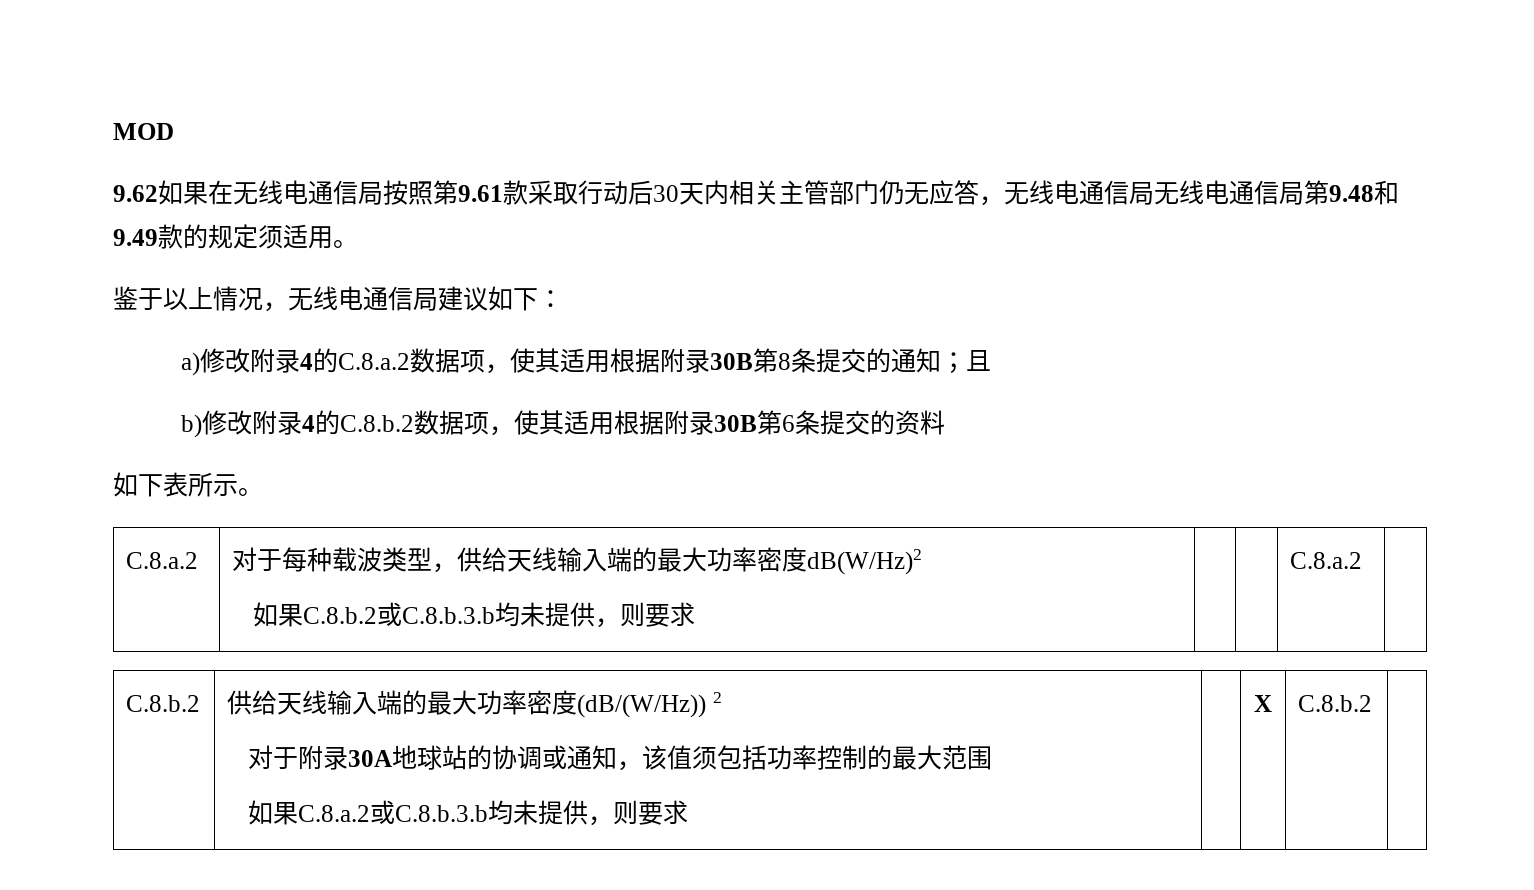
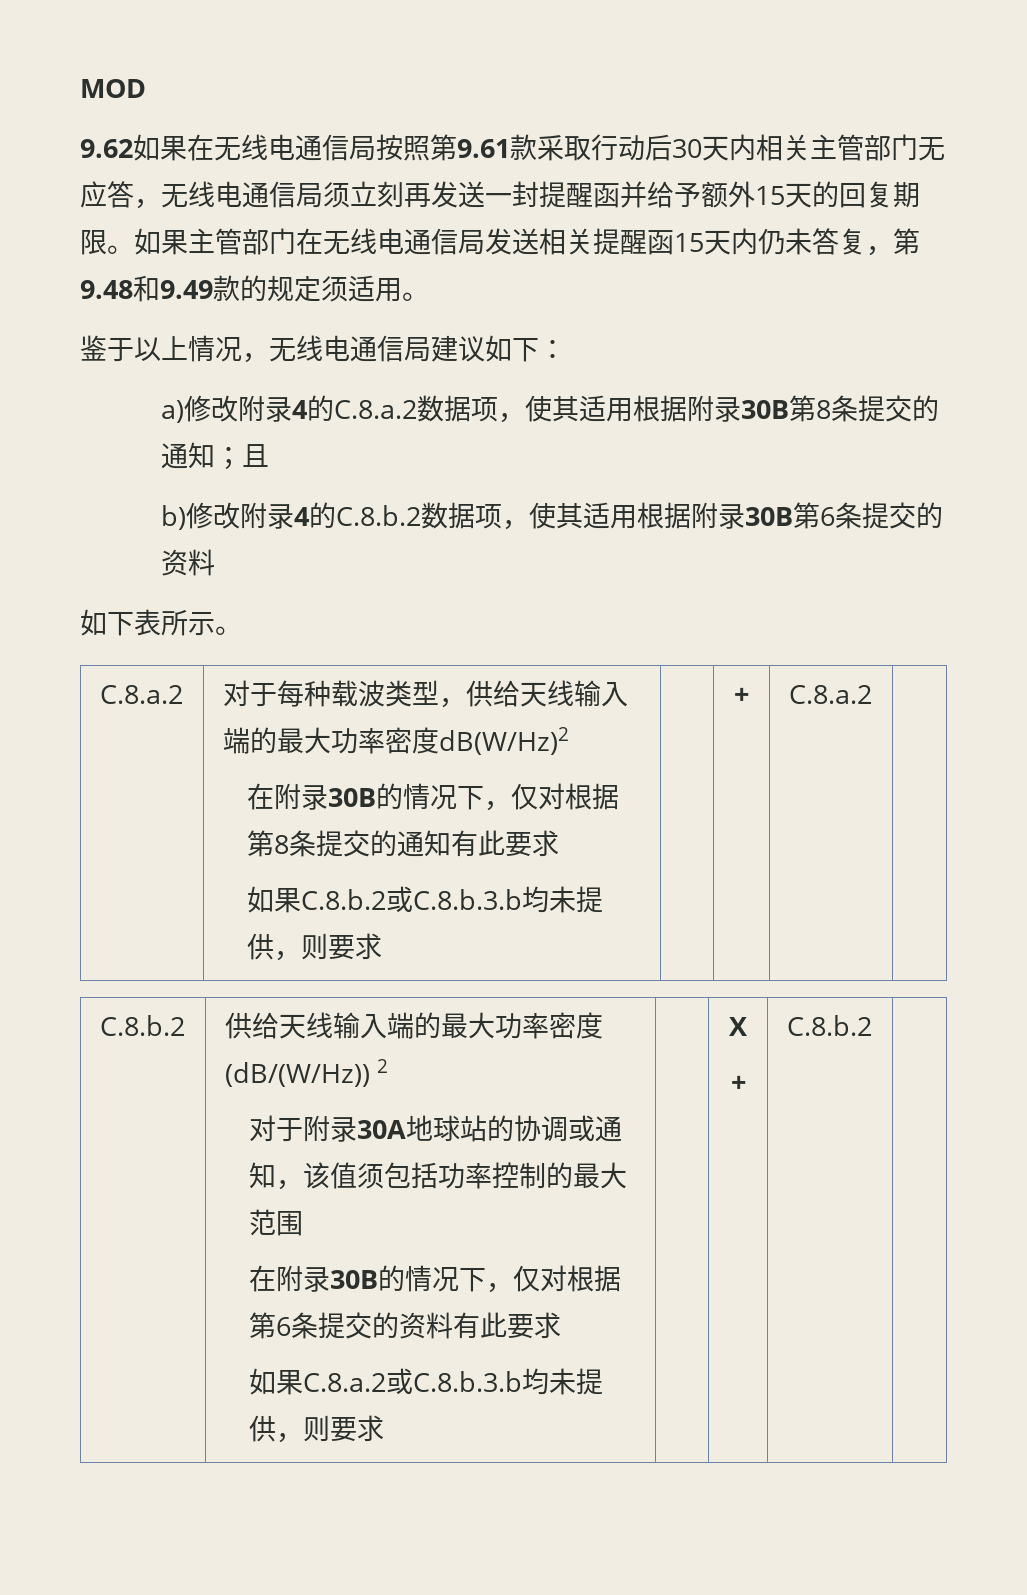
- 9.62如果在无线电通信局按照第9.61款采取行动后30天内相关主管部门仍无应答，无线电通信局无线电通信局第9.48和9.49款的规定须适用。
+ 9.62如果在无线电通信局按照第9.61款采取行动后30天内相关主管部门无应答，无线电通信局须立刻再发送一封提醒函并给予额外15天的回复期限。如果主管部门在无线电通信局发送相关提醒函15天内仍未答复，第9.48和9.49款的规定须适用。
  C.8.a.2 | 对于每种载波类型，供给天线输入端的最大功率密度dB(W/Hz)2
- 如果C.8.b.2或C.8.b.3.b均未提供，则要求 | | | C.8.a.2 |
+ 在附录30B的情况下，仅对根据第8条提交的通知有此要求
+ 如果C.8.b.2或C.8.b.3.b均未提供，则要求 | | + | C.8.a.2 |
+ 在附录30B的情况下，仅对根据第6条提交的资料有此要求
  X
+ +

